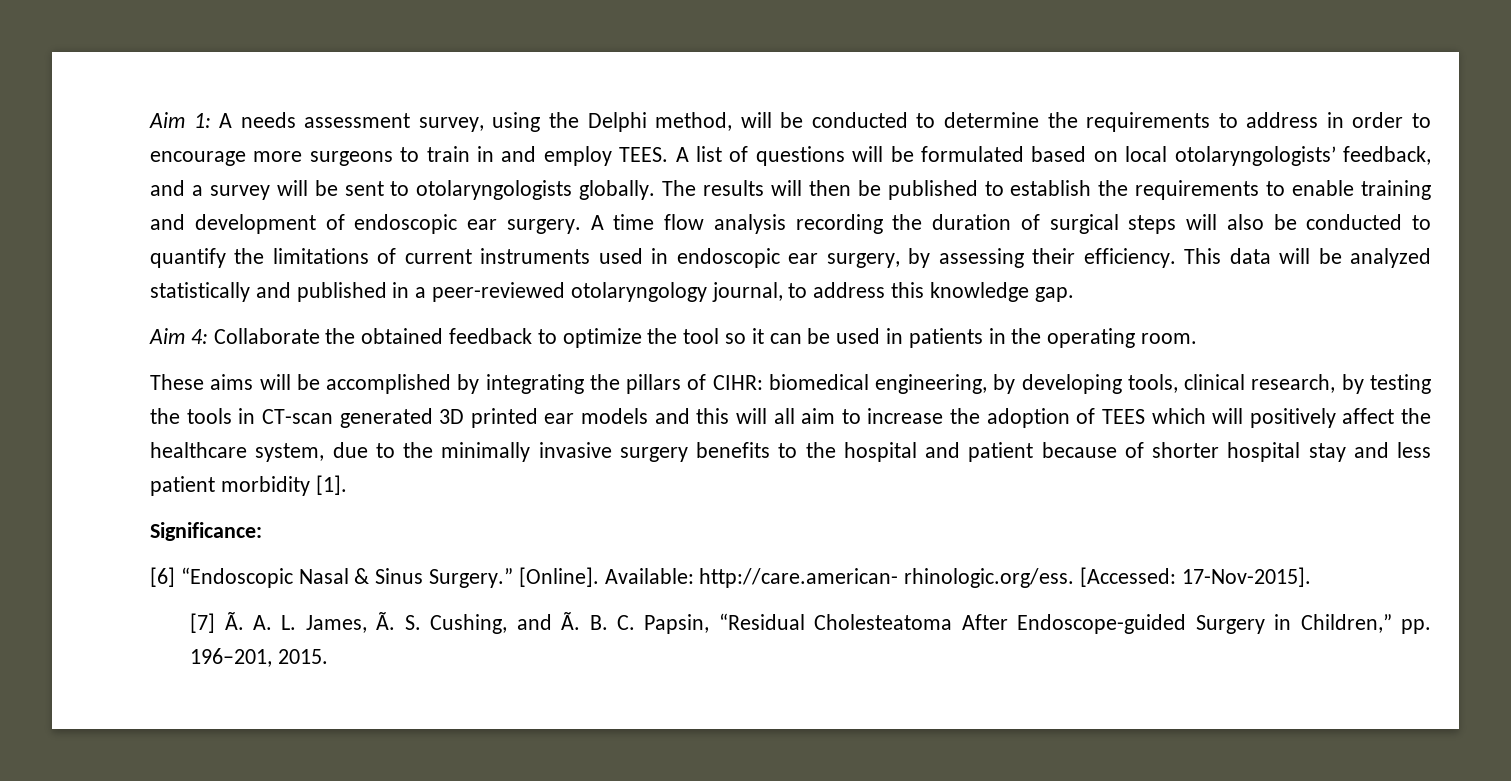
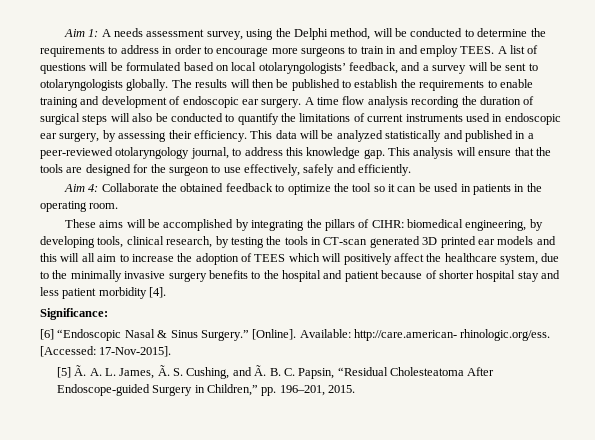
+ This analysis will ensure that the tools are designed for the surgeon to use effectively, safely and efficiently.
- biomedical engineering, by developing tools, clinical research, by testing the tools in CT-scan generated 3D printed ear models and this will all aim to increase the adoption of TEES which will positively affect the healthcare system, due to the minimally invasive surgery benefits to the hospital and patient because of shorter hospital stay and less patient morbidity [1].
+ biomedical engineering, by developing tools, clinical research, by testing the tools in CT-scan generated 3D printed ear models and this will all aim to increase the adoption of TEES which will positively affect the healthcare system, due to the minimally invasive surgery benefits to the hospital and patient because of shorter hospital stay and less patient morbidity [4].
- [7] Ã. A. L. James, Ã. S. Cushing, and Ã. B. C. Papsin, “Residual Cholesteatoma After Endoscope-guided Surgery in Children,” pp. 196–201, 2015.
+ [5] Ã. A. L. James, Ã. S. Cushing, and Ã. B. C. Papsin, “Residual Cholesteatoma After Endoscope-guided Surgery in Children,” pp. 196–201, 2015.

